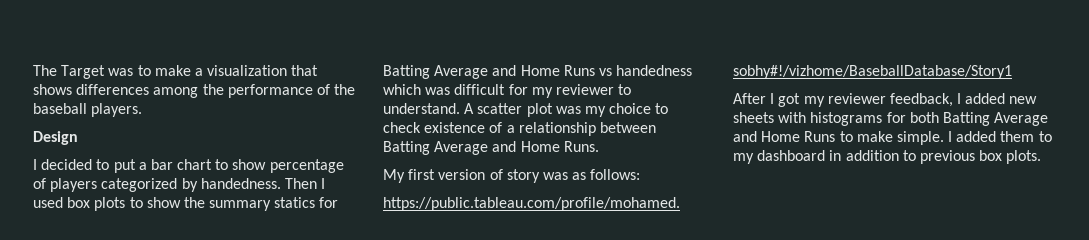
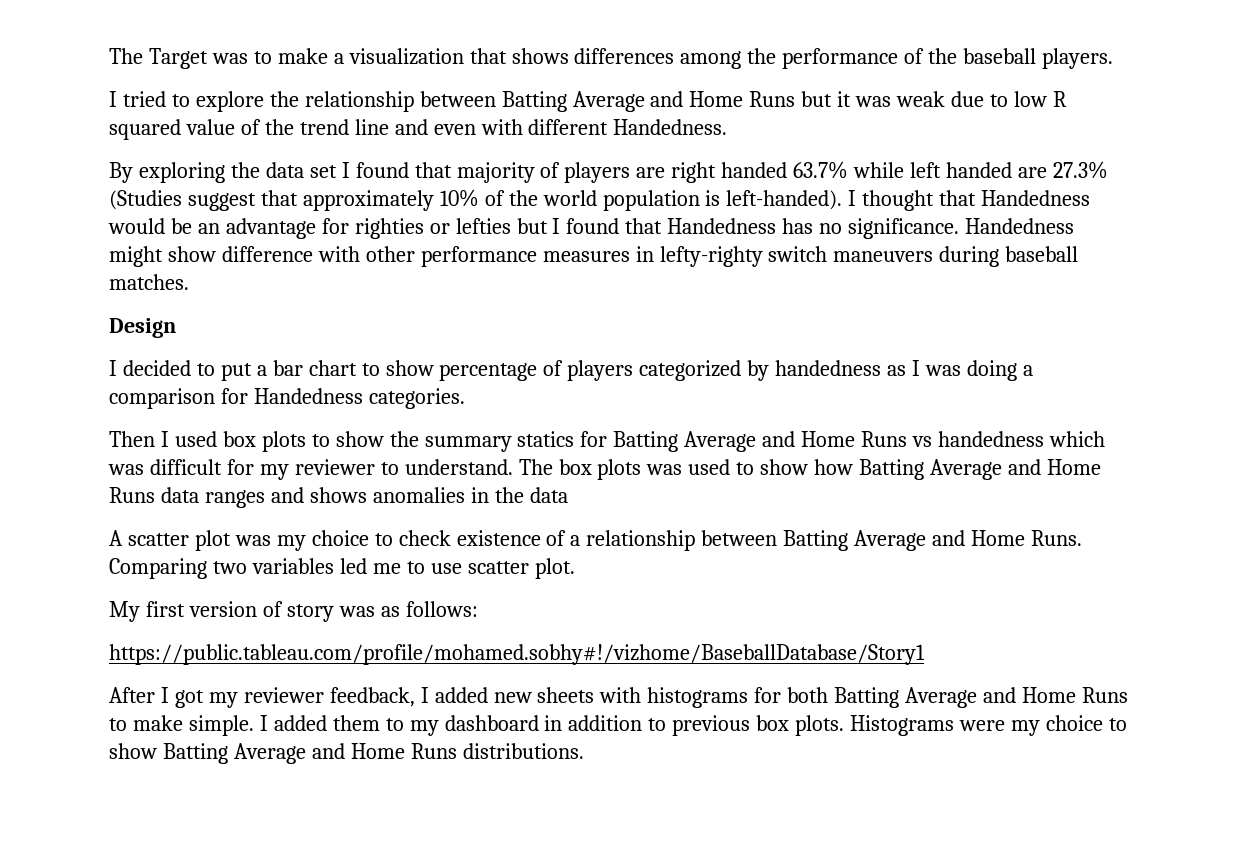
+ I tried to explore the relationship between Batting Average and Home Runs but it was weak due to low R squared value of the trend line and even with different Handedness.
+ By exploring the data set I found that majority of players are right handed 63.7% while left handed are 27.3% (Studies suggest that approximately 10% of the world population is left-handed). I thought that Handedness would be an advantage for righties or lefties but I found that Handedness has no significance. Handedness might show difference with other performance measures in lefty-righty switch maneuvers during baseball matches.
- I decided to put a bar chart to show percentage of players categorized by handedness. Then I used box plots to show the summary statics for Batting Average and Home Runs vs handedness which was difficult for my reviewer to understand. A scatter plot was my choice to check existence of a relationship between Batting Average and Home Runs.
+ I decided to put a bar chart to show percentage of players categorized by handedness as I was doing a comparison for Handedness categories.
+ Then I used box plots to show the summary statics for Batting Average and Home Runs vs handedness which was difficult for my reviewer to understand. The box plots was used to show how Batting Average and Home Runs data ranges and shows anomalies in the data
+ A scatter plot was my choice to check existence of a relationship between Batting Average and Home Runs. Comparing two variables led me to use scatter plot.
+ Histograms were my choice to show Batting Average and Home Runs distributions.

